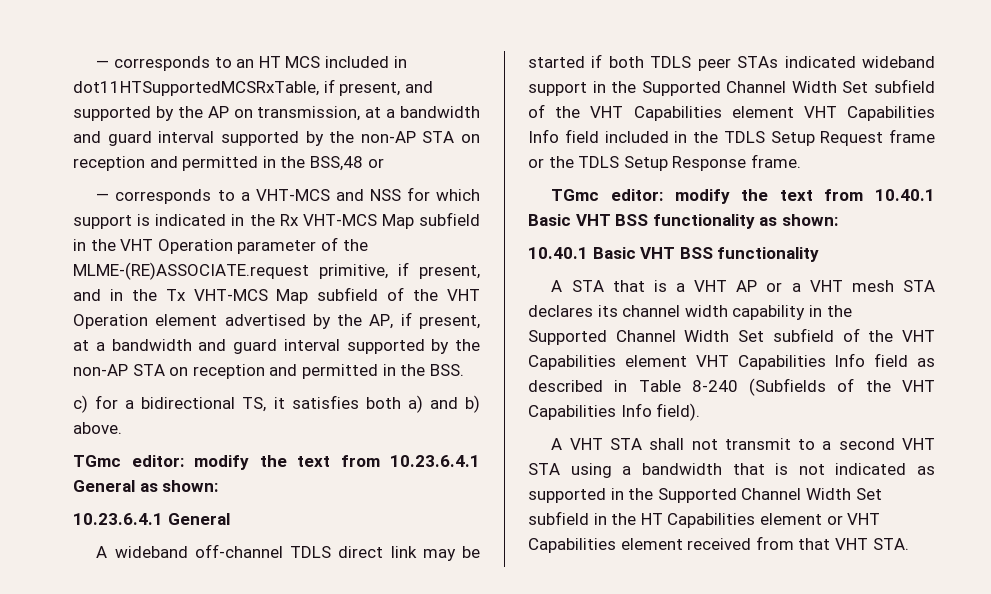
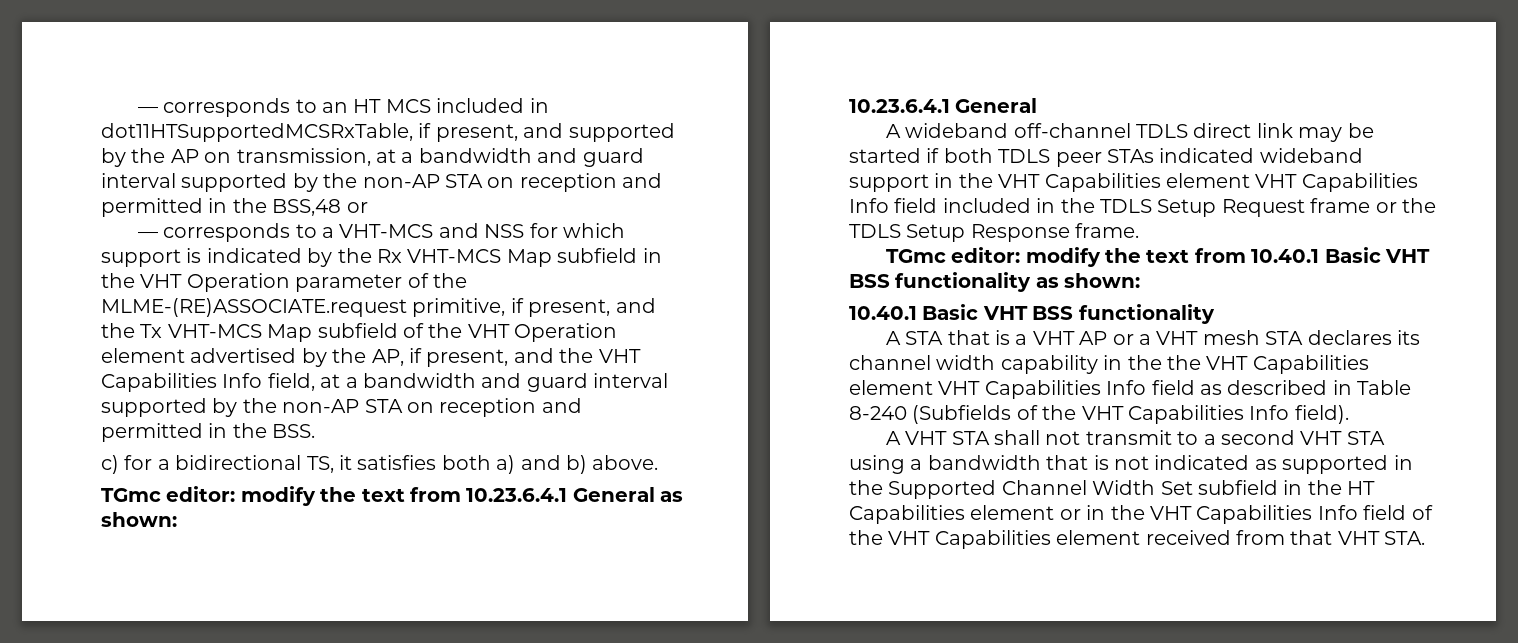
- — corresponds to a VHT-MCS and NSS for which support is indicated in the Rx VHT-MCS Map subfield in the VHT Operation parameter of the MLME-(RE)ASSOCIATE.request primitive, if present, and in the Tx VHT-MCS Map subfield of the VHT Operation element advertised by the AP, if present, at a bandwidth and guard interval supported by the non-AP STA on reception and permitted in the BSS.
+ — corresponds to a VHT-MCS and NSS for which support is indicated by the Rx VHT-MCS Map subfield in the VHT Operation parameter of the MLME-(RE)ASSOCIATE.request primitive, if present, and the Tx VHT-MCS Map subfield of the VHT Operation element advertised by the AP, if present, and the VHT Capabilities Info field, at a bandwidth and guard interval supported by the non-AP STA on reception and permitted in the BSS.
- A wideband off-channel TDLS direct link may be started if both TDLS peer STAs indicated wideband support in the Supported Channel Width Set subfield of the VHT Capabilities element VHT Capabilities Info field included in the TDLS Setup Request frame or the TDLS Setup Response frame.
+ A wideband off-channel TDLS direct link may be started if both TDLS peer STAs indicated wideband support in the VHT Capabilities element VHT Capabilities Info field included in the TDLS Setup Request frame or the TDLS Setup Response frame.
- A STA that is a VHT AP or a VHT mesh STA declares its channel width capability in the Supported Channel Width Set subfield of the VHT Capabilities element VHT Capabilities Info field as described in Table 8-240 (Subfields of the VHT Capabilities Info field).
+ A STA that is a VHT AP or a VHT mesh STA declares its channel width capability in the the VHT Capabilities element VHT Capabilities Info field as described in Table 8-240 (Subfields of the VHT Capabilities Info field).
- A VHT STA shall not transmit to a second VHT STA using a bandwidth that is not indicated as supported in the Supported Channel Width Set subfield in the HT Capabilities element or VHT Capabilities element received from that VHT STA.
+ A VHT STA shall not transmit to a second VHT STA using a bandwidth that is not indicated as supported in the Supported Channel Width Set subfield in the HT Capabilities element or in the VHT Capabilities Info field of the VHT Capabilities element received from that VHT STA.

